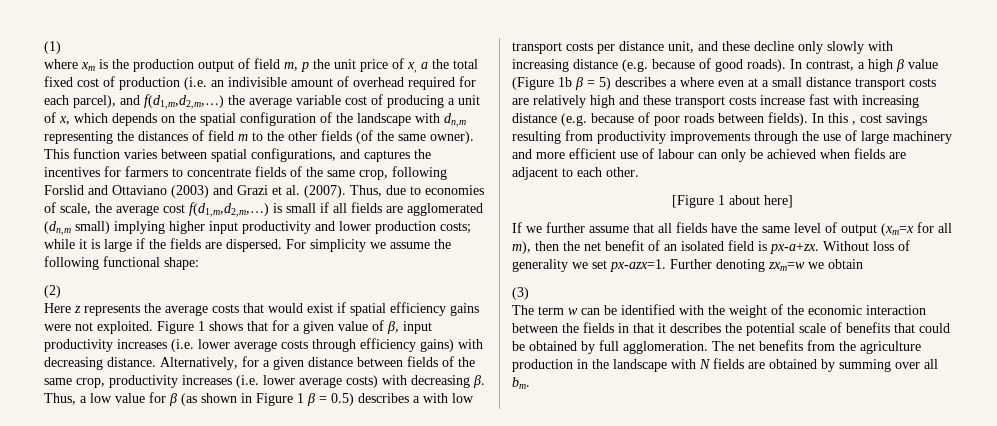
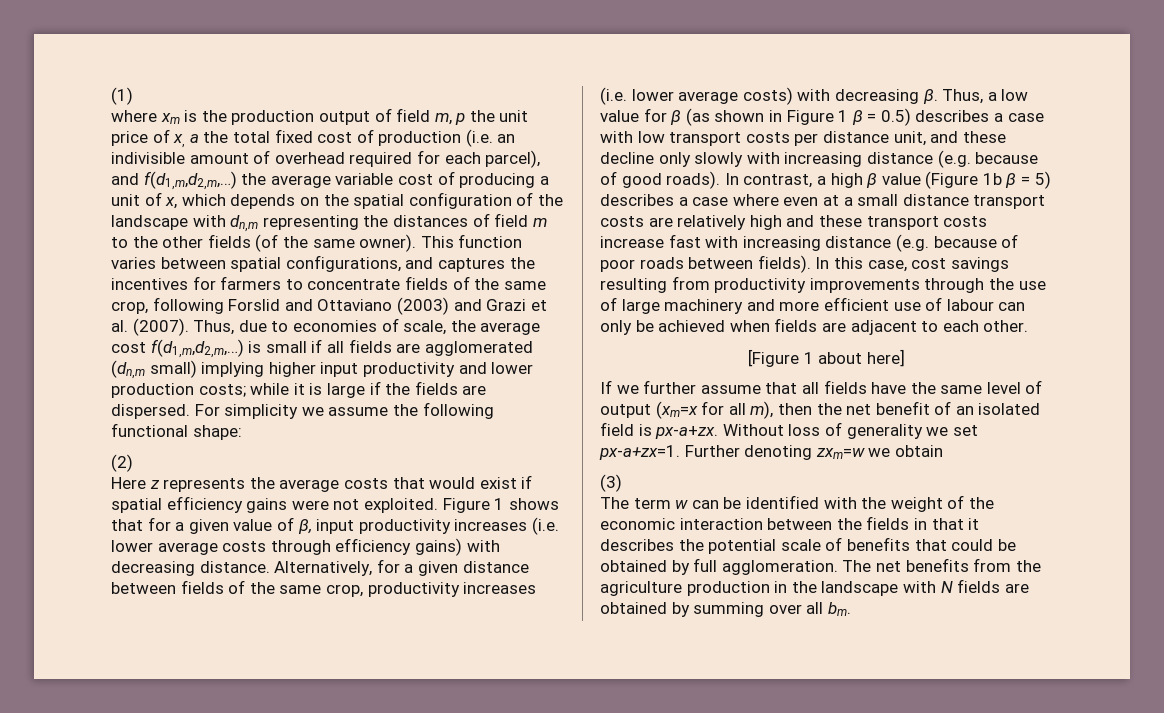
- Thus, a low value for β (as shown in Figure 1 β = 0.5) describes a with low transport costs per distance unit, and these decline only slowly with increasing distance (e.g. because of good roads).
+ Thus, a low value for β (as shown in Figure 1 β = 0.5) describes a case with low transport costs per distance unit, and these decline only slowly with increasing distance (e.g. because of good roads).
- In contrast, a high β value (Figure 1b β = 5) describes a where even at a small distance transport costs are relatively high and these transport costs increase fast with increasing distance (e.g. because of poor roads between fields).
+ In contrast, a high β value (Figure 1b β = 5) describes a case where even at a small distance transport costs are relatively high and these transport costs increase fast with increasing distance (e.g. because of poor roads between fields).
- In this , cost savings resulting from productivity improvements through the use of large machinery and more efficient use of labour can only be achieved when fields are adjacent to each other.
+ In this case, cost savings resulting from productivity improvements through the use of large machinery and more efficient use of labour can only be achieved when fields are adjacent to each other.
- Without loss of generality we set px-azx=1.
+ Without loss of generality we set px-a+zx=1.

